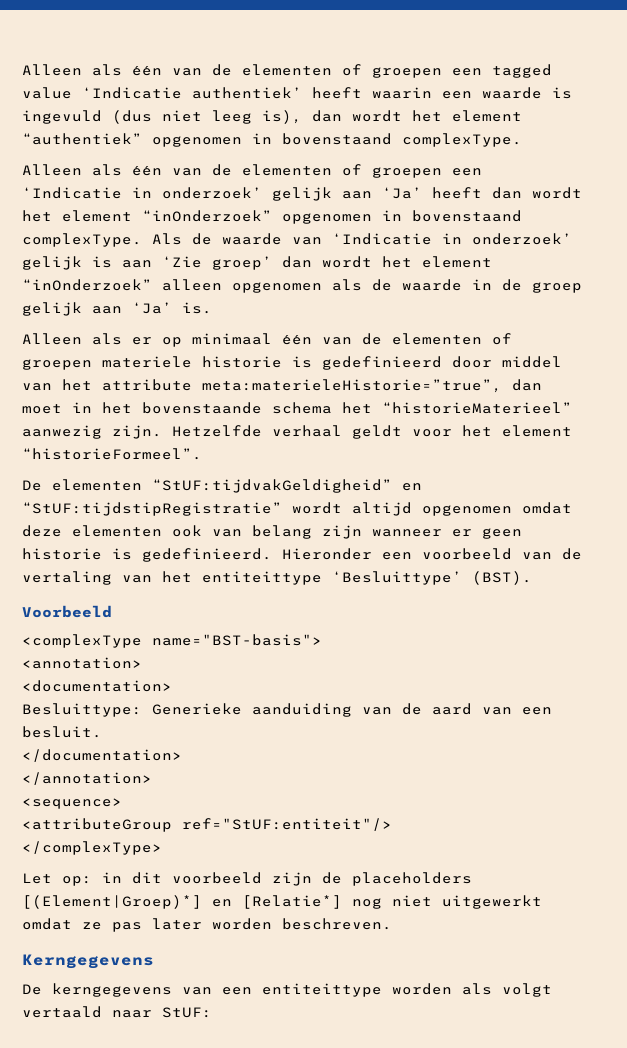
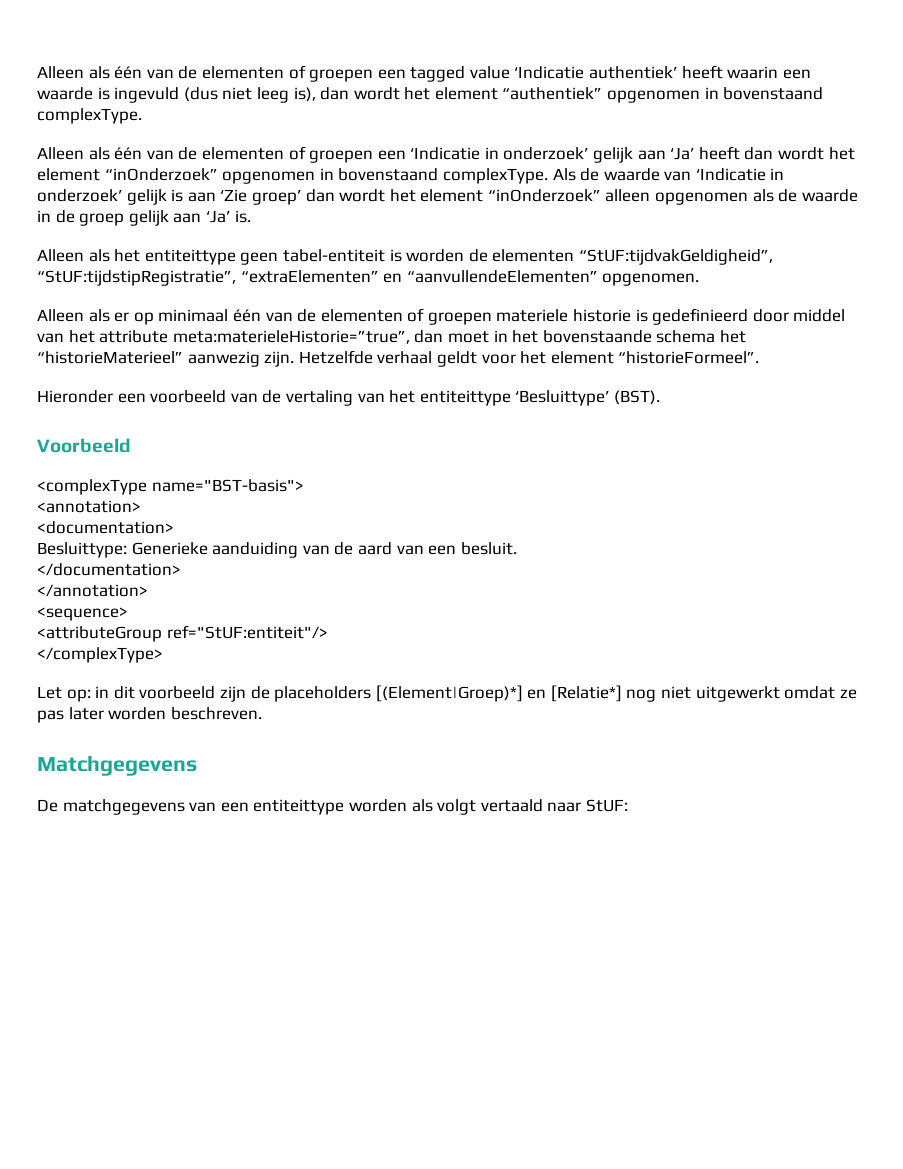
+ Alleen als het entiteittype geen tabel-entiteit is worden de elementen “StUF:tijdvakGeldigheid”, “StUF:tijdstipRegistratie”, “extraElementen” en “aanvullendeElementen” opgenomen.
- De elementen “StUF:tijdvakGeldigheid” en “StUF:tijdstipRegistratie” wordt altijd opgenomen omdat deze elementen ook van belang zijn wanneer er geen historie is gedefinieerd.
- Kerngegevens
- De kerngegevens van een entiteittype worden als volgt vertaald naar StUF:
+ Matchgegevens
+ De matchgegevens van een entiteittype worden als volgt vertaald naar StUF:

